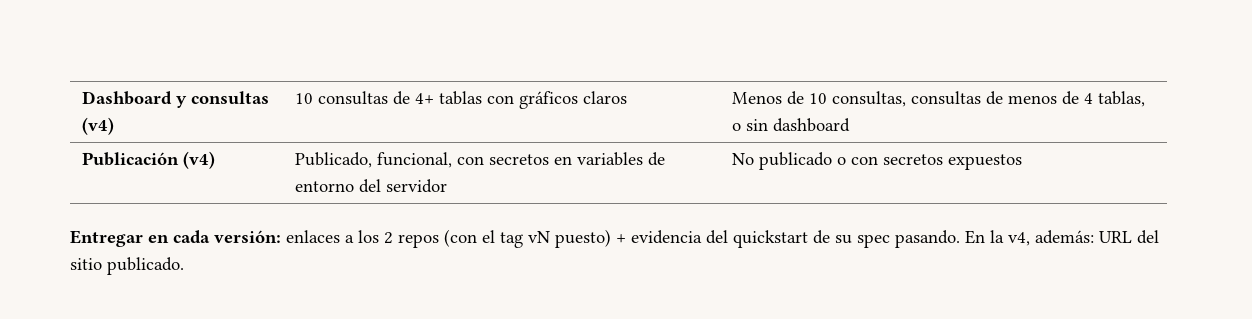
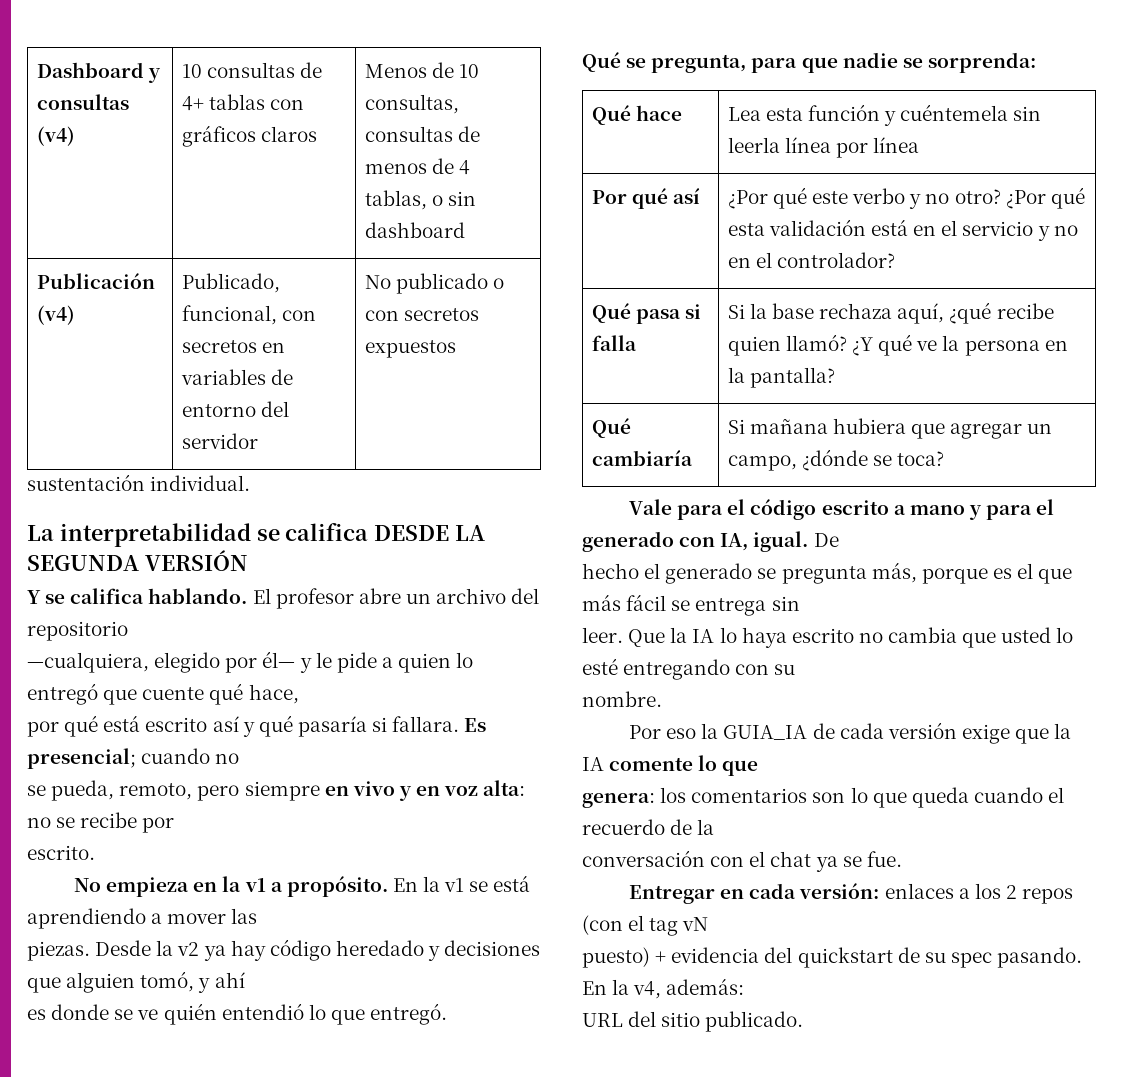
+ sustentación individual.
+ La interpretabilidad se califica DESDE LA SEGUNDA VERSIÓN
+ Y se califica hablando. El profesor abre un archivo del repositorio
+ —cualquiera, elegido por él— y le pide a quien lo entregó que cuente qué hace,
+ por qué está escrito así y qué pasaría si fallara. Es presencial; cuando no
+ se pueda, remoto, pero siempre en vivo y en voz alta: no se recibe por
+ escrito.
+ No empieza en la v1 a propósito. En la v1 se está aprendiendo a mover las
+ piezas. Desde la v2 ya hay código heredado y decisiones que alguien tomó, y ahí
+ es donde se ve quién entendió lo que entregó.
+ Qué se pregunta, para que nadie se sorprenda:
+ Qué hace | Lea esta función y cuéntemela sin leerla línea por línea
+ Por qué así | ¿Por qué este verbo y no otro? ¿Por qué esta validación está en el servicio y no en el controlador?
+ Qué pasa si falla | Si la base rechaza aquí, ¿qué recibe quien llamó? ¿Y qué ve la persona en la pantalla?
+ Qué cambiaría | Si mañana hubiera que agregar un campo, ¿dónde se toca?
+ Vale para el código escrito a mano y para el generado con IA, igual. De
+ hecho el generado se pregunta más, porque es el que más fácil se entrega sin
+ leer. Que la IA lo haya escrito no cambia que usted lo esté entregando con su
+ nombre.
+ Por eso la GUIA_IA de cada versión exige que la IA comente lo que
+ genera: los comentarios son lo que queda cuando el recuerdo de la
+ conversación con el chat ya se fue.
- Entregar en cada versión: enlaces a los 2 repos (con el tag vN puesto) + evidencia del quickstart de su spec pasando.
+ Entregar en cada versión: enlaces a los 2 repos (con el tag vN
+ puesto) + evidencia del quickstart de su spec pasando.
- En la v4, además: URL del sitio publicado.
+ En la v4, además:
+ URL del sitio publicado.

